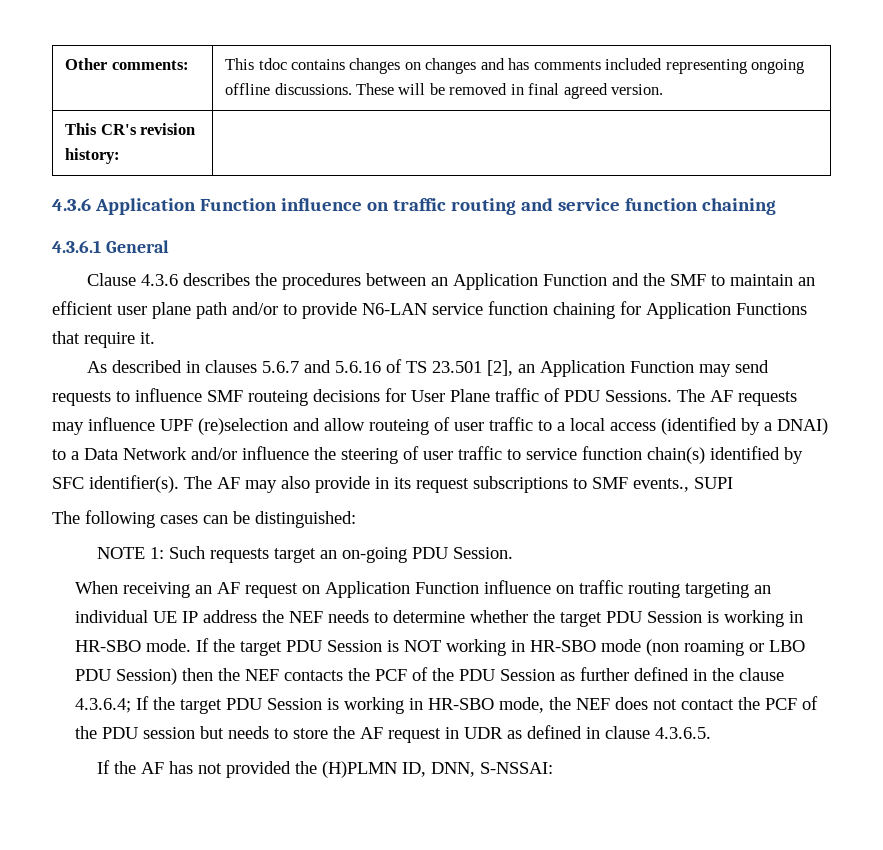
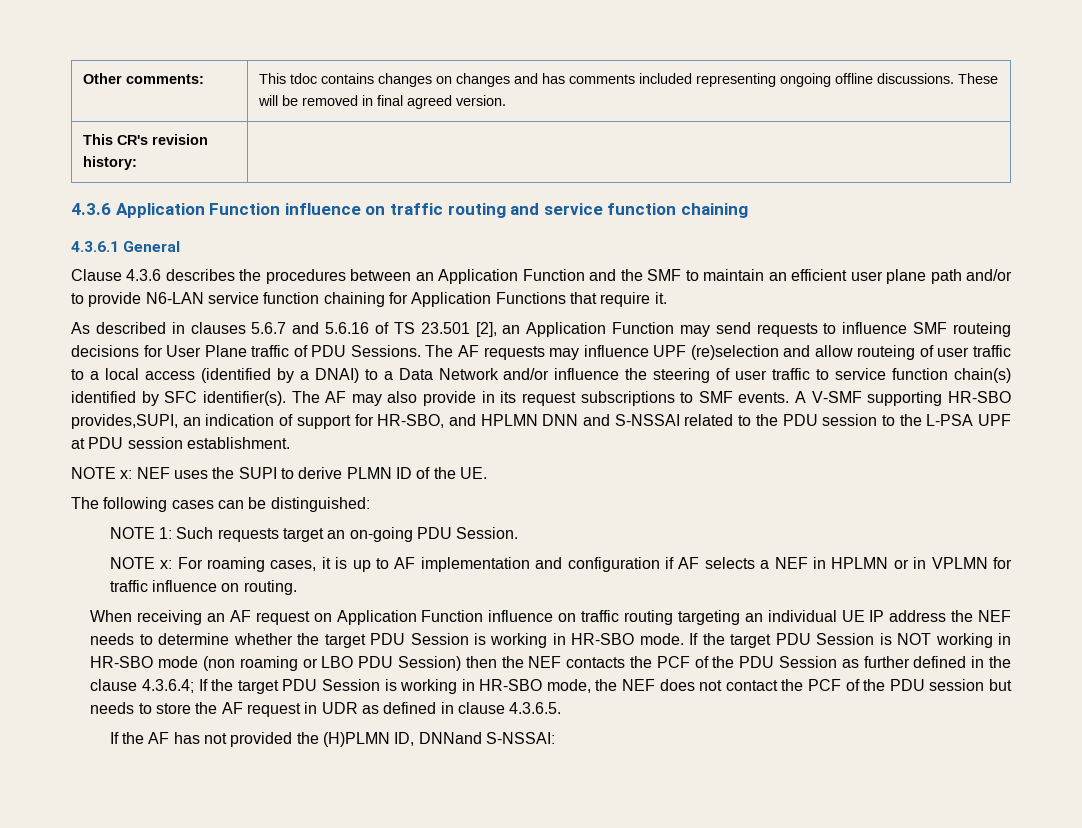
- The AF may also provide in its request subscriptions to SMF events., SUPI
+ The AF may also provide in its request subscriptions to SMF events. A V-SMF supporting HR-SBO provides,SUPI, an indication of support for HR-SBO, and HPLMN DNN and S-NSSAI related to the PDU session to the L-PSA UPF at PDU session establishment.
+ NOTE x: NEF uses the SUPI to derive PLMN ID of the UE.
+ NOTE x: For roaming cases, it is up to AF implementation and configuration if AF selects a NEF in HPLMN or in VPLMN for traffic influence on routing.
- If the AF has not provided the (H)PLMN ID, DNN, S-NSSAI:
+ If the AF has not provided the (H)PLMN ID, DNNand S-NSSAI:

